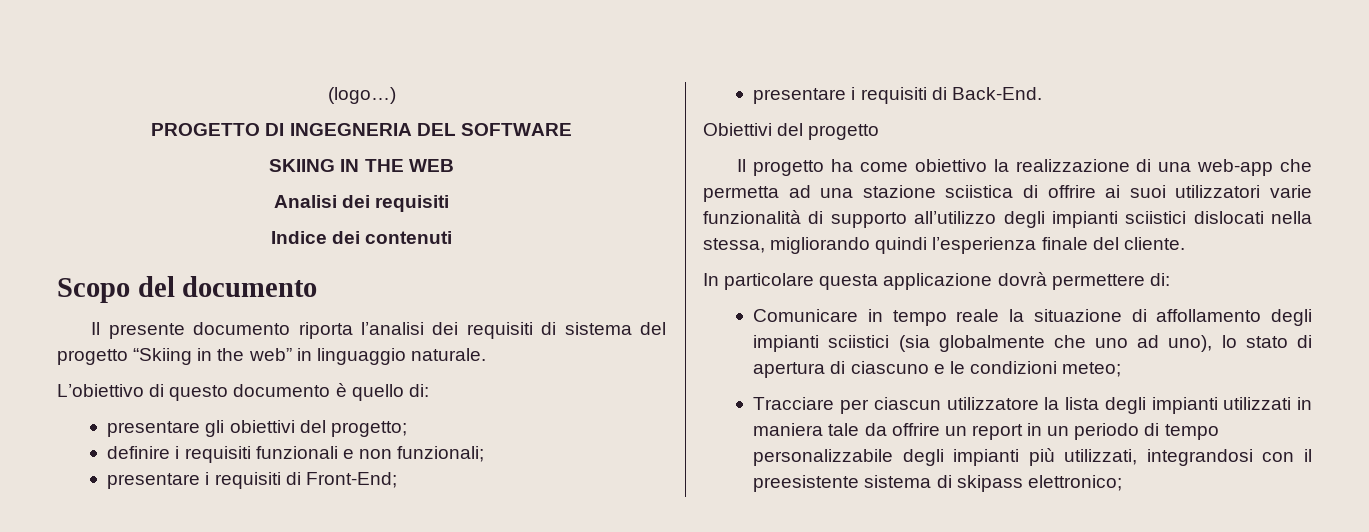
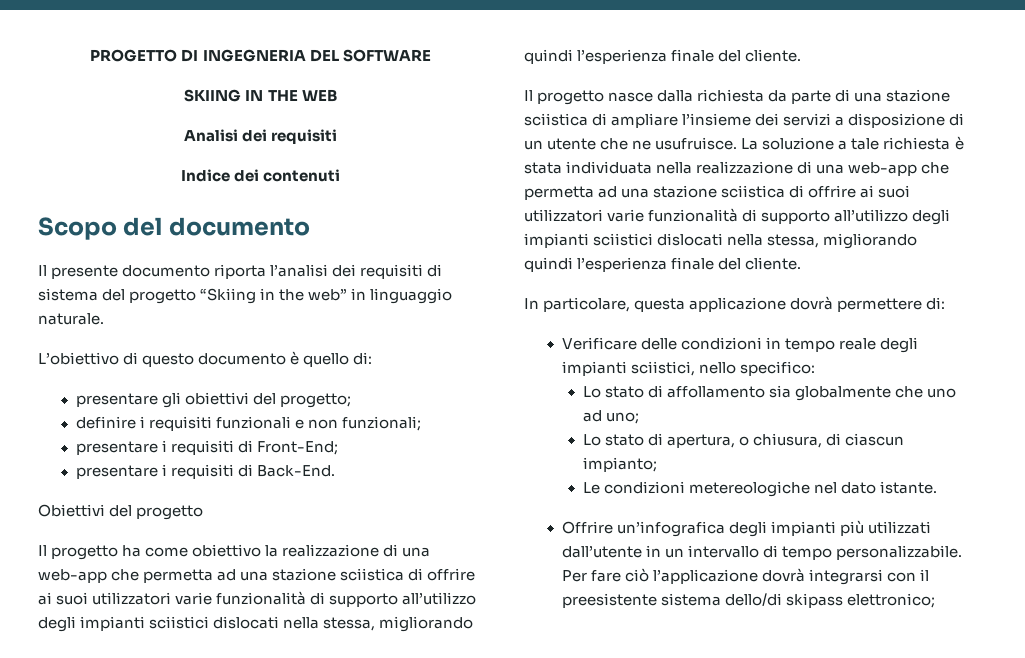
- (logo…)
+ Il progetto nasce dalla richiesta da parte di una stazione sciistica di ampliare l’insieme dei servizi a disposizione di un utente che ne usufruisce. La soluzione a tale richiesta è stata individuata nella realizzazione di una web-app che permetta ad una stazione sciistica di offrire ai suoi utilizzatori varie funzionalità di supporto all’utilizzo degli impianti sciistici dislocati nella stessa, migliorando quindi l’esperienza finale del cliente.
- In particolare questa applicazione dovrà permettere di:
+ In particolare, questa applicazione dovrà permettere di:
- Comunicare in tempo reale la situazione di affollamento degli impianti sciistici (sia globalmente che uno ad uno), lo stato di apertura di ciascuno e le condizioni meteo;
- Tracciare per ciascun utilizzatore la lista degli impianti utilizzati in maniera tale da offrire un report in un periodo di tempo personalizzabile degli impianti più utilizzati, integrandosi con il preesistente sistema di skipass elettronico;
+ Verificare delle condizioni in tempo reale degli impianti sciistici, nello specifico:
+ Lo stato di affollamento sia globalmente che uno ad uno;
+ Lo stato di apertura, o chiusura, di ciascun impianto;
+ Le condizioni metereologiche nel dato istante.
+ Offrire un’infografica degli impianti più utilizzati dall’utente in un intervallo di tempo personalizzabile. Per fare ciò l’applicazione dovrà integrarsi con il preesistente sistema dello/di skipass elettronico;

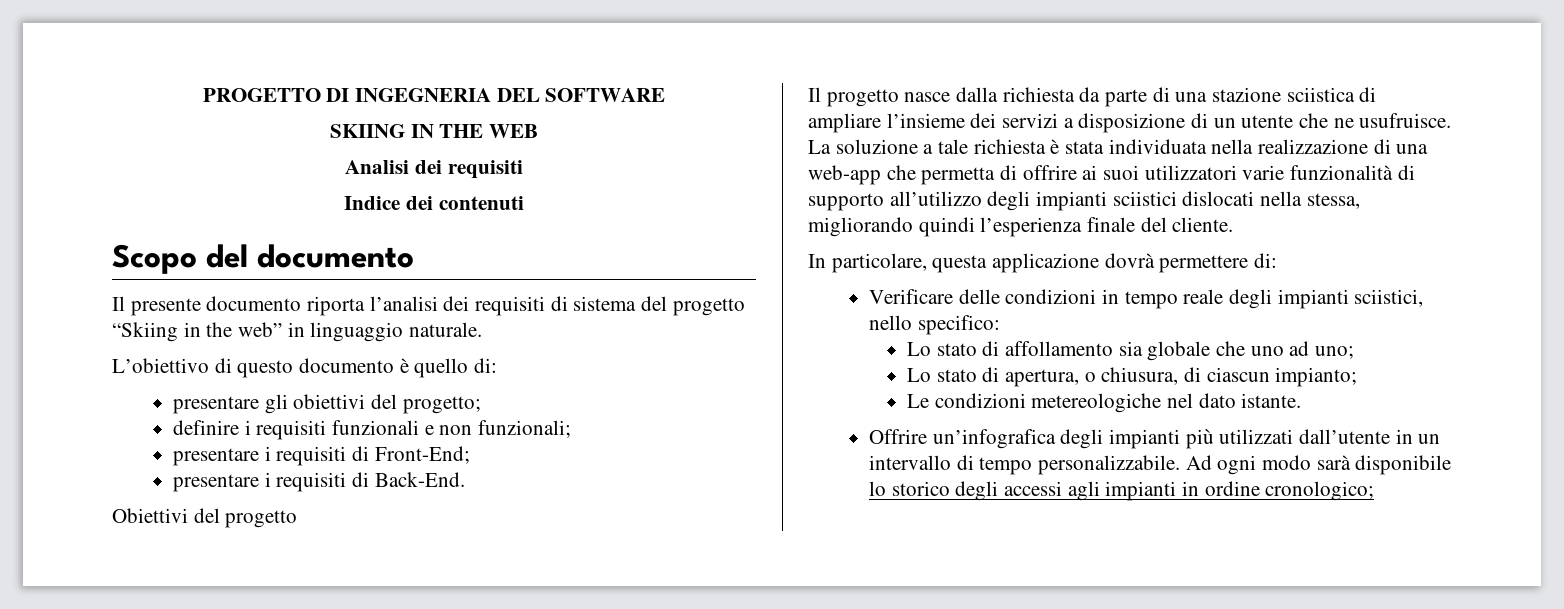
- Il progetto ha come obiettivo la realizzazione di una web-app che permetta ad una stazione sciistica di offrire ai suoi utilizzatori varie funzionalità di supporto all’utilizzo degli impianti sciistici dislocati nella stessa, migliorando quindi l’esperienza finale del cliente.
- La soluzione a tale richiesta è stata individuata nella realizzazione di una web-app che permetta ad una stazione sciistica di offrire ai suoi utilizzatori varie funzionalità di supporto all’utilizzo degli impianti sciistici dislocati nella stessa, migliorando quindi l’esperienza finale del cliente.
+ La soluzione a tale richiesta è stata individuata nella realizzazione di una web-app che permetta di offrire ai suoi utilizzatori varie funzionalità di supporto all’utilizzo degli impianti sciistici dislocati nella stessa, migliorando quindi l’esperienza finale del cliente.
- Lo stato di affollamento sia globalmente che uno ad uno;
+ Lo stato di affollamento sia globale che uno ad uno;
- Per fare ciò l’applicazione dovrà integrarsi con il preesistente sistema dello/di skipass elettronico;
+ Ad ogni modo sarà disponibile lo storico degli accessi agli impianti in ordine cronologico;

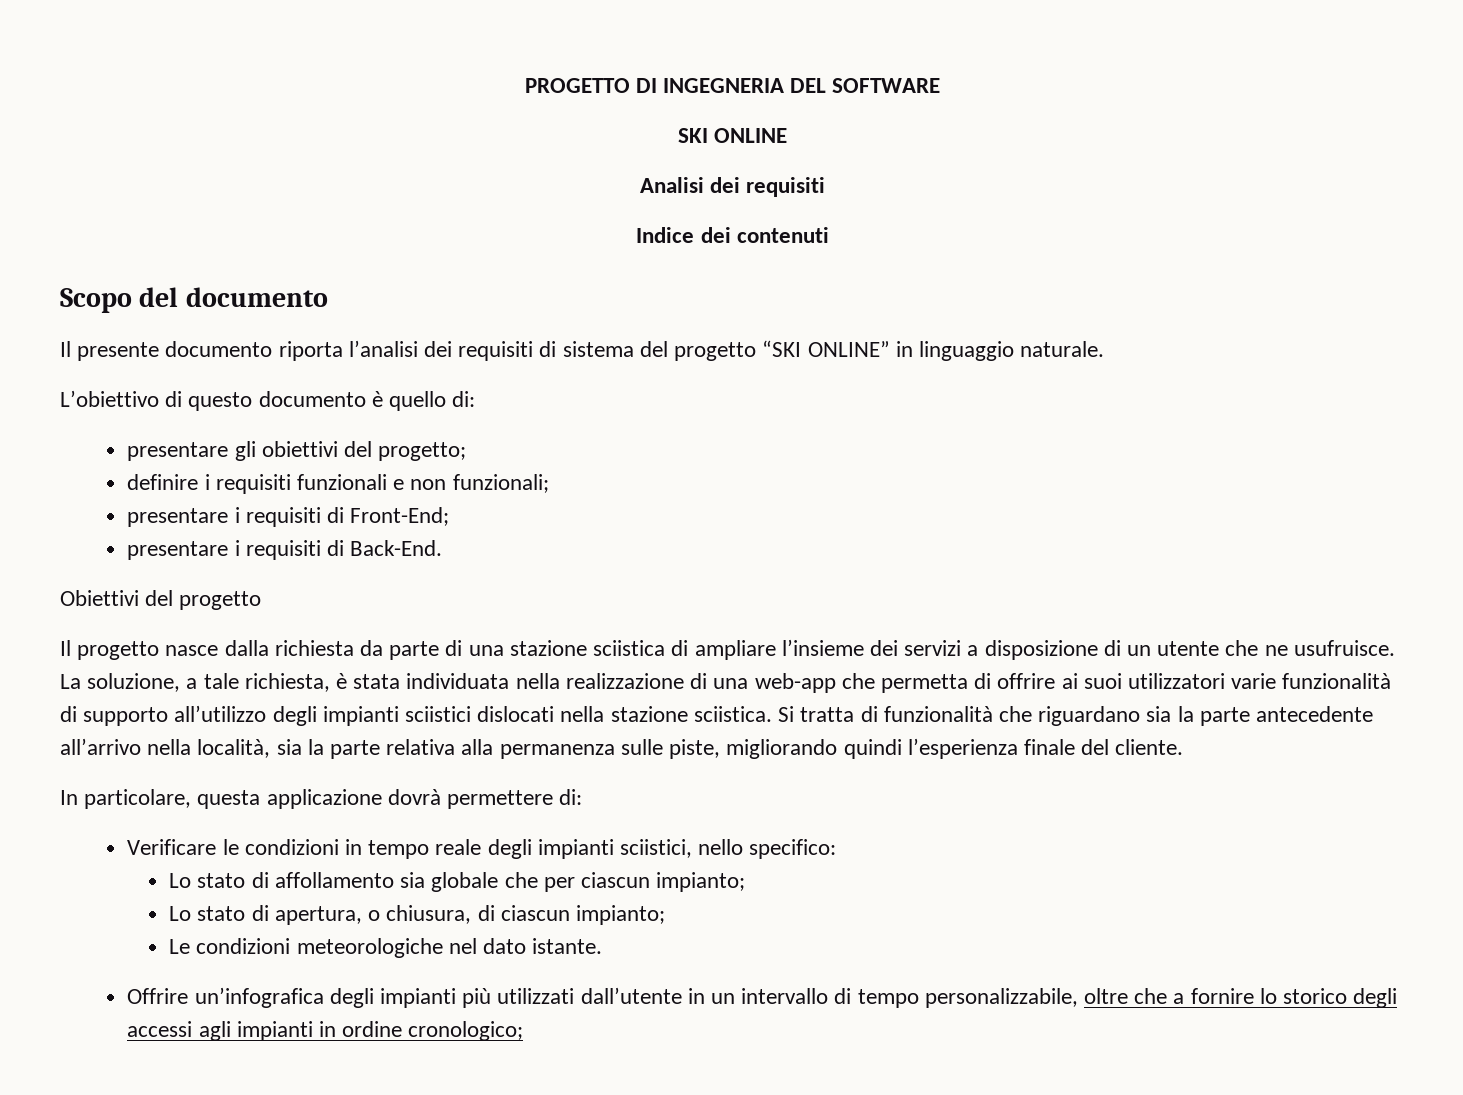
- SKIING IN THE WEB
+ SKI ONLINE
- Il presente documento riporta l’analisi dei requisiti di sistema del progetto “Skiing in the web” in linguaggio naturale.
+ Il presente documento riporta l’analisi dei requisiti di sistema del progetto “SKI ONLINE” in linguaggio naturale.
- La soluzione a tale richiesta è stata individuata nella realizzazione di una web-app che permetta di offrire ai suoi utilizzatori varie funzionalità di supporto all’utilizzo degli impianti sciistici dislocati nella stessa, migliorando quindi l’esperienza finale del cliente.
+ La soluzione, a tale richiesta, è stata individuata nella realizzazione di una web-app che permetta di offrire ai suoi utilizzatori varie funzionalità di supporto all’utilizzo degli impianti sciistici dislocati nella stazione sciistica. Si tratta di funzionalità che riguardano sia la parte antecedente all’arrivo nella località, sia la parte relativa alla permanenza sulle piste, migliorando quindi l’esperienza finale del cliente.
- Verificare delle condizioni in tempo reale degli impianti sciistici, nello specifico:
+ Verificare le condizioni in tempo reale degli impianti sciistici, nello specifico:
- Lo stato di affollamento sia globale che uno ad uno;
+ Lo stato di affollamento sia globale che per ciascun impianto;
- Le condizioni metereologiche nel dato istante.
+ Le condizioni meteorologiche nel dato istante.
- Offrire un’infografica degli impianti più utilizzati dall’utente in un intervallo di tempo personalizzabile. Ad ogni modo sarà disponibile lo storico degli accessi agli impianti in ordine cronologico;
+ Offrire un’infografica degli impianti più utilizzati dall’utente in un intervallo di tempo personalizzabile, oltre che a fornire lo storico degli accessi agli impianti in ordine cronologico;

